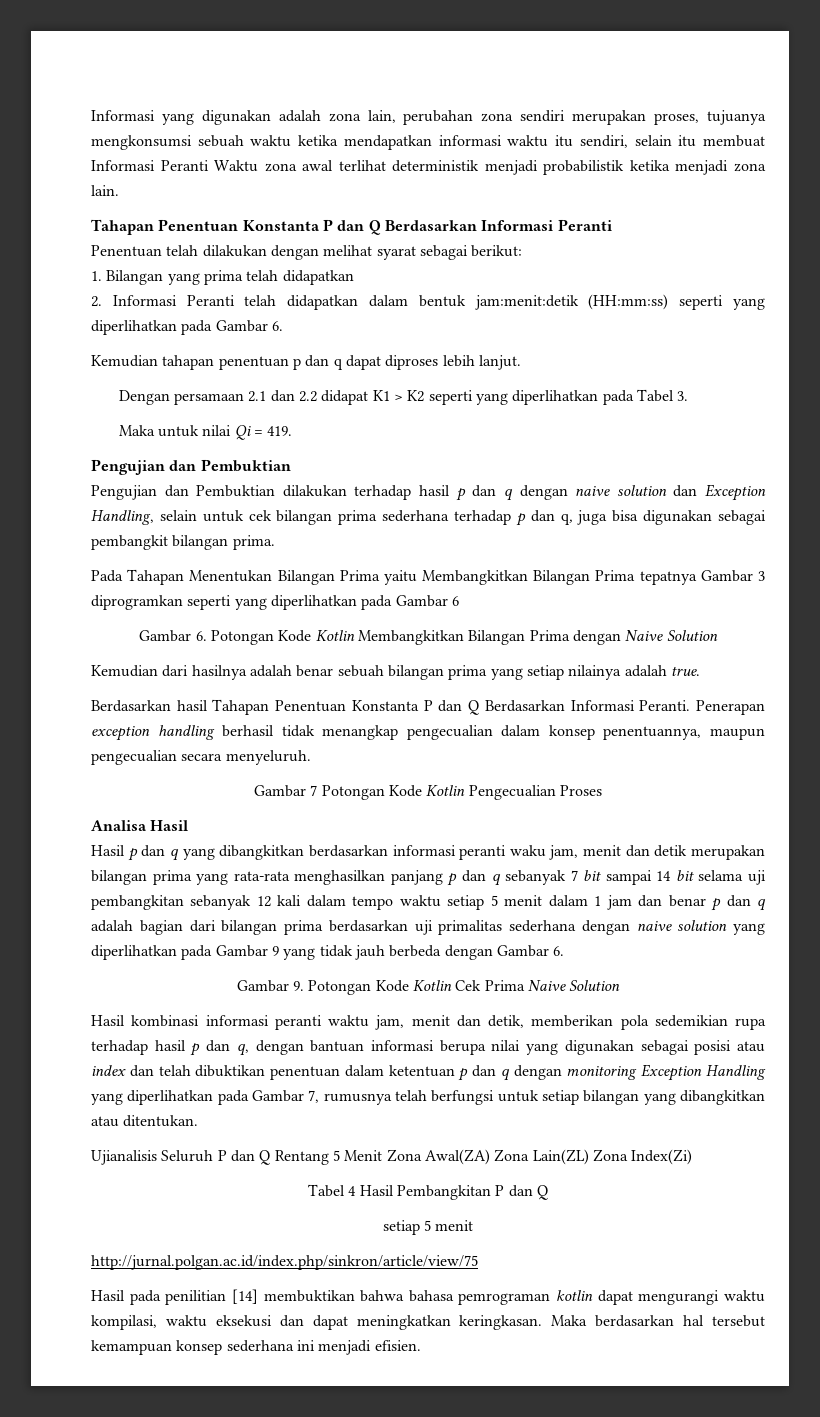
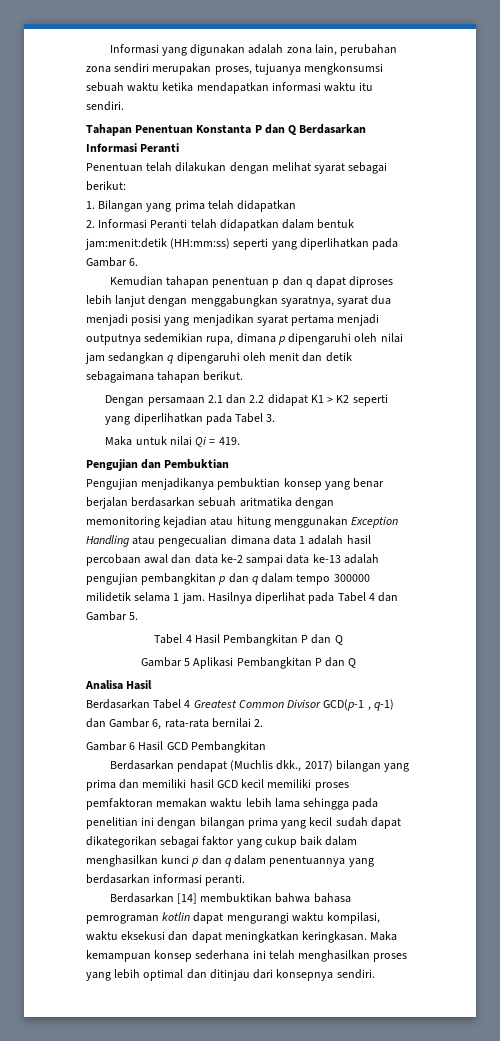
- Informasi yang digunakan adalah zona lain, perubahan zona sendiri merupakan proses, tujuanya mengkonsumsi sebuah waktu ketika mendapatkan informasi waktu itu sendiri, selain itu membuat Informasi Peranti Waktu zona awal terlihat deterministik menjadi probabilistik ketika menjadi zona lain.
+ Informasi yang digunakan adalah zona lain, perubahan zona sendiri merupakan proses, tujuanya mengkonsumsi sebuah waktu ketika mendapatkan informasi waktu itu sendiri.
- Kemudian tahapan penentuan p dan q dapat diproses lebih lanjut.
+ Kemudian tahapan penentuan p dan q dapat diproses lebih lanjut dengan menggabungkan syaratnya, syarat dua menjadi posisi yang menjadikan syarat pertama menjadi outputnya sedemikian rupa, dimana p dipengaruhi oleh nilai jam sedangkan q dipengaruhi oleh menit dan detik sebagaimana tahapan berikut.
- Pengujian dan Pembuktian dilakukan terhadap hasil p dan q dengan naive solution dan Exception Handling, selain untuk cek bilangan prima sederhana terhadap p dan q, juga bisa digunakan sebagai pembangkit bilangan prima.
- Pada Tahapan Menentukan Bilangan Prima yaitu Membangkitkan Bilangan Prima tepatnya Gambar 3 diprogramkan seperti yang diperlihatkan pada Gambar 6
- Gambar 6. Potongan Kode Kotlin Membangkitkan Bilangan Prima dengan Naive Solution
- Kemudian dari hasilnya adalah benar sebuah bilangan prima yang setiap nilainya adalah true.
- Berdasarkan hasil Tahapan Penentuan Konstanta P dan Q Berdasarkan Informasi Peranti. Penerapan exception handling berhasil tidak menangkap pengecualian dalam konsep penentuannya, maupun pengecualian secara menyeluruh.
- Gambar 7 Potongan Kode Kotlin Pengecualian Proses
- Analisa Hasil
- Hasil p dan q yang dibangkitkan berdasarkan informasi peranti waku jam, menit dan detik merupakan bilangan prima yang rata-rata menghasilkan panjang p dan q sebanyak 7 bit sampai 14 bit selama uji pembangkitan sebanyak 12 kali dalam tempo waktu setiap 5 menit dalam 1 jam dan benar p dan q adalah bagian dari bilangan prima berdasarkan uji primalitas sederhana dengan naive solution yang diperlihatkan pada Gambar 9 yang tidak jauh berbeda dengan Gambar 6.
- Gambar 9. Potongan Kode Kotlin Cek Prima Naive Solution
- Hasil kombinasi informasi peranti waktu jam, menit dan detik, memberikan pola sedemikian rupa terhadap hasil p dan q, dengan bantuan informasi berupa nilai yang digunakan sebagai posisi atau index dan telah dibuktikan penentuan dalam ketentuan p dan q dengan monitoring Exception Handling yang diperlihatkan pada Gambar 7, rumusnya telah berfungsi untuk setiap bilangan yang dibangkitkan atau ditentukan.
- Ujianalisis Seluruh P dan Q Rentang 5 Menit Zona Awal(ZA) Zona Lain(ZL) Zona Index(Zi)
+ Pengujian menjadikanya pembuktian konsep yang benar berjalan berdasarkan sebuah aritmatika dengan memonitoring kejadian atau hitung menggunakan Exception Handling atau pengecualian dimana data 1 adalah hasil percobaan awal dan data ke-2 sampai data ke-13 adalah pengujian pembangkitan p dan q dalam tempo 300000 milidetik selama 1 jam. Hasilnya diperlihat pada Tabel 4 dan Gambar 5.
  Tabel 4 Hasil Pembangkitan P dan Q
- setiap 5 menit
- http://jurnal.polgan.ac.id/index.php/sinkron/article/view/75
- Hasil pada penilitian [14] membuktikan bahwa bahasa pemrograman kotlin dapat mengurangi waktu kompilasi, waktu eksekusi dan dapat meningkatkan keringkasan.
+ Gambar 5 Aplikasi Pembangkitan P dan Q
+ Analisa Hasil
+ Berdasarkan Tabel 4 Greatest Common Divisor GCD(p-1 , q-1) dan Gambar 6, rata-rata bernilai 2.
+ Gambar 6 Hasil GCD Pembangkitan
+ Berdasarkan pendapat (Muchlis dkk., 2017) bilangan yang prima dan memiliki hasil GCD kecil memiliki proses pemfaktoran memakan waktu lebih lama sehingga pada penelitian ini dengan bilangan prima yang kecil sudah dapat dikategorikan sebagai faktor yang cukup baik dalam menghasilkan kunci p dan q dalam penentuannya yang berdasarkan informasi peranti.
+ Berdasarkan [14] membuktikan bahwa bahasa pemrograman kotlin dapat mengurangi waktu kompilasi, waktu eksekusi dan dapat meningkatkan keringkasan.
- Maka berdasarkan hal tersebut kemampuan konsep sederhana ini menjadi efisien.
+ Maka kemampuan konsep sederhana ini telah menghasilkan proses yang lebih optimal dan ditinjau dari konsepnya sendiri.

